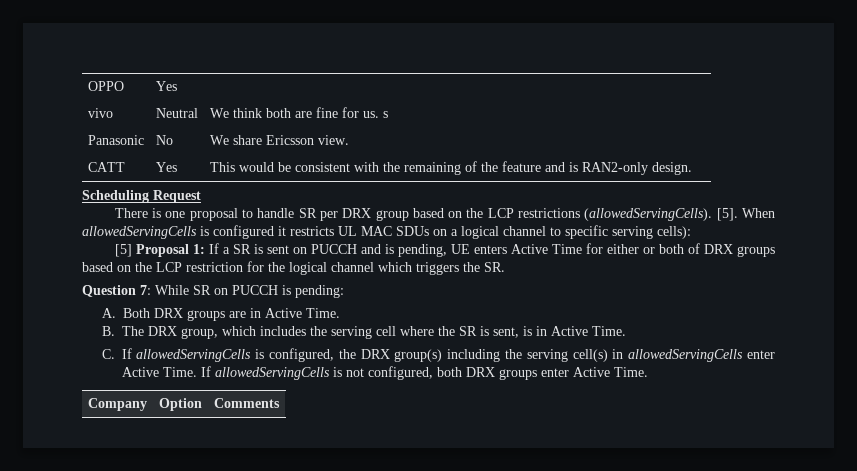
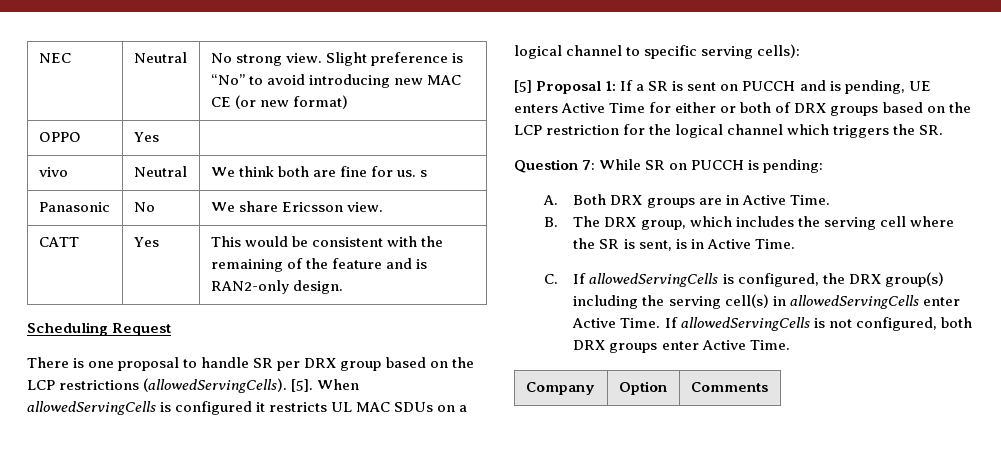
+ NEC | Neutral | No strong view. Slight preference is “No” to avoid introducing new MAC CE (or new format)

